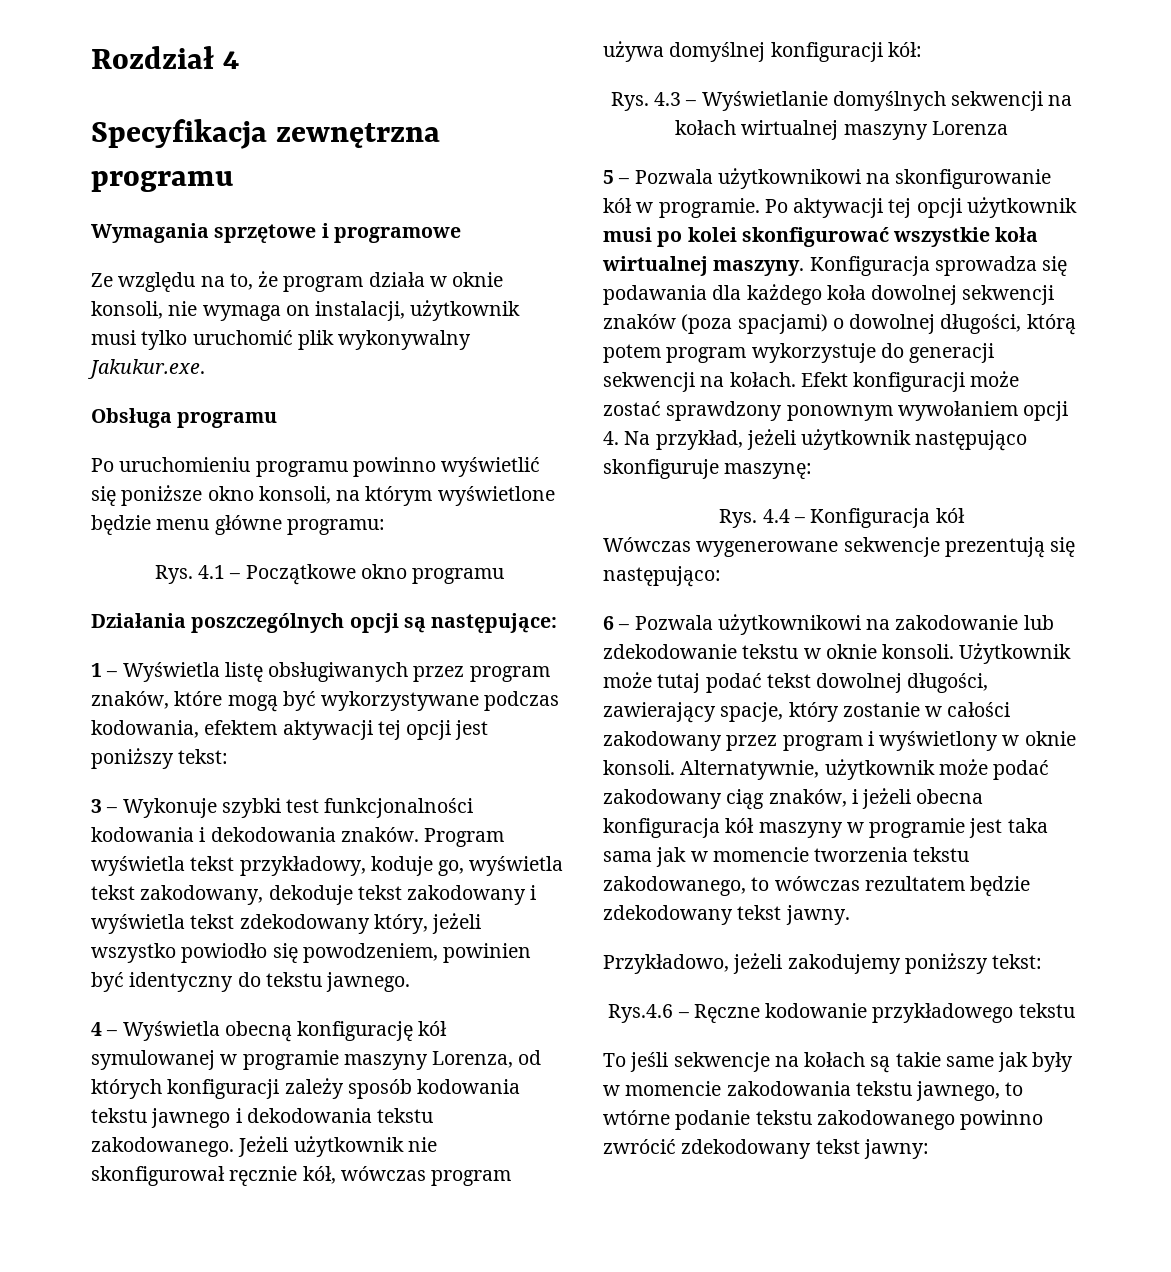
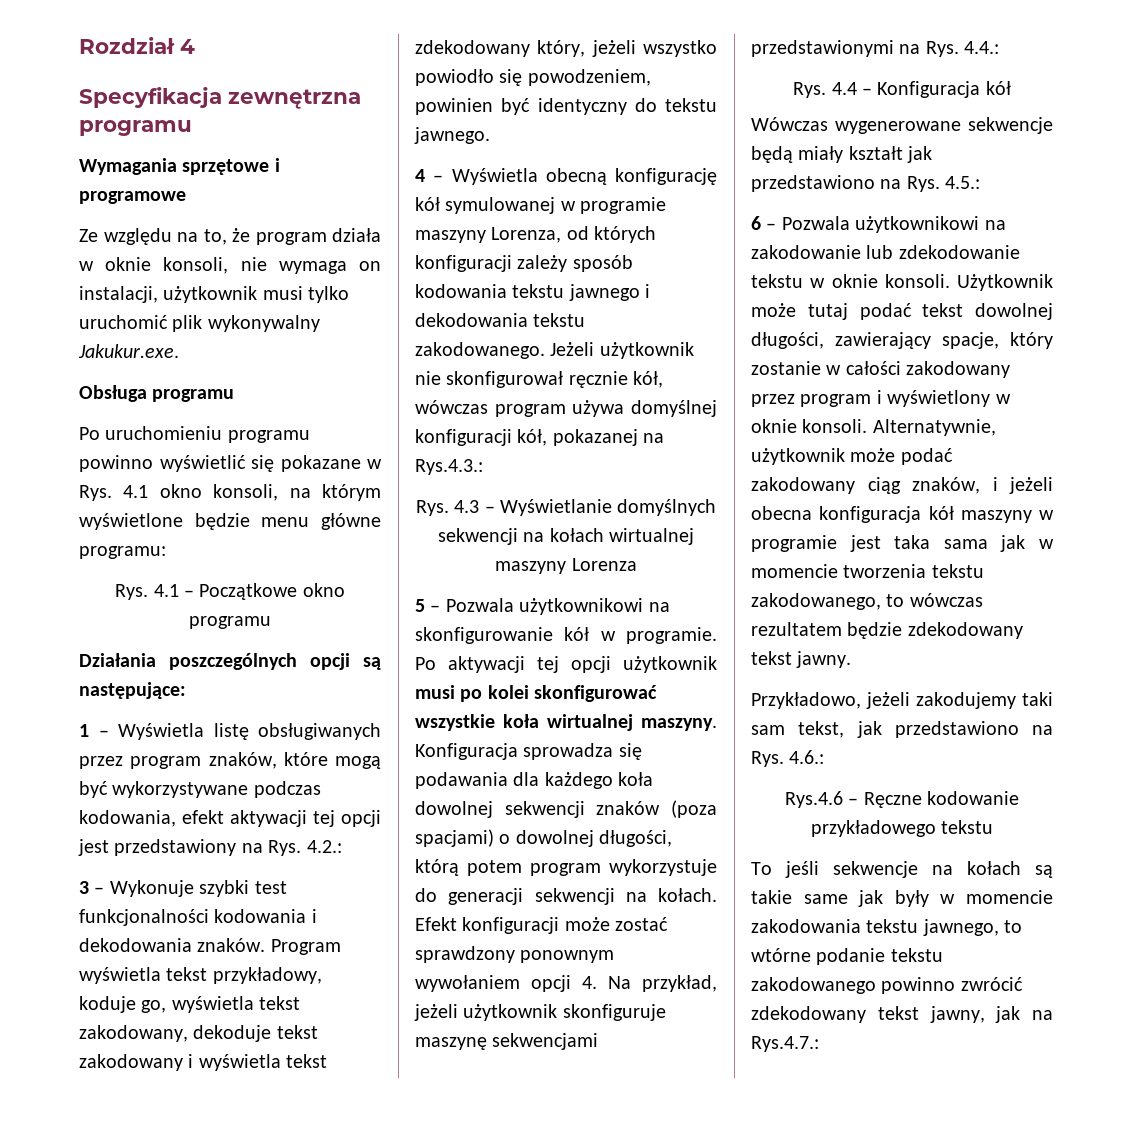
- Po uruchomieniu programu powinno wyświetlić się poniższe okno konsoli, na którym wyświetlone będzie menu główne programu:
+ Po uruchomieniu programu powinno wyświetlić się pokazane w Rys. 4.1 okno konsoli, na którym wyświetlone będzie menu główne programu:
- 1 – Wyświetla listę obsługiwanych przez program znaków, które mogą być wykorzystywane podczas kodowania, efektem aktywacji tej opcji jest poniższy tekst:
+ 1 – Wyświetla listę obsługiwanych przez program znaków, które mogą być wykorzystywane podczas kodowania, efekt aktywacji tej opcji jest przedstawiony na Rys. 4.2.:
- Jeżeli użytkownik nie skonfigurował ręcznie kół, wówczas program używa domyślnej konfiguracji kół:
+ Jeżeli użytkownik nie skonfigurował ręcznie kół, wówczas program używa domyślnej konfiguracji kół, pokazanej na Rys.4.3.:
- Efekt konfiguracji może zostać sprawdzony ponownym wywołaniem opcji 4. Na przykład, jeżeli użytkownik następująco skonfiguruje maszynę:
+ Efekt konfiguracji może zostać sprawdzony ponownym wywołaniem opcji 4. Na przykład, jeżeli użytkownik skonfiguruje maszynę sekwencjami przedstawionymi na Rys. 4.4.:
- Wówczas wygenerowane sekwencje prezentują się następująco:
+ Wówczas wygenerowane sekwencje będą miały kształt jak przedstawiono na Rys. 4.5.:
- Przykładowo, jeżeli zakodujemy poniższy tekst:
+ Przykładowo, jeżeli zakodujemy taki sam tekst, jak przedstawiono na Rys. 4.6.:
- To jeśli sekwencje na kołach są takie same jak były w momencie zakodowania tekstu jawnego, to wtórne podanie tekstu zakodowanego powinno zwrócić zdekodowany tekst jawny:
+ To jeśli sekwencje na kołach są takie same jak były w momencie zakodowania tekstu jawnego, to wtórne podanie tekstu zakodowanego powinno zwrócić zdekodowany tekst jawny, jak na Rys.4.7.:

